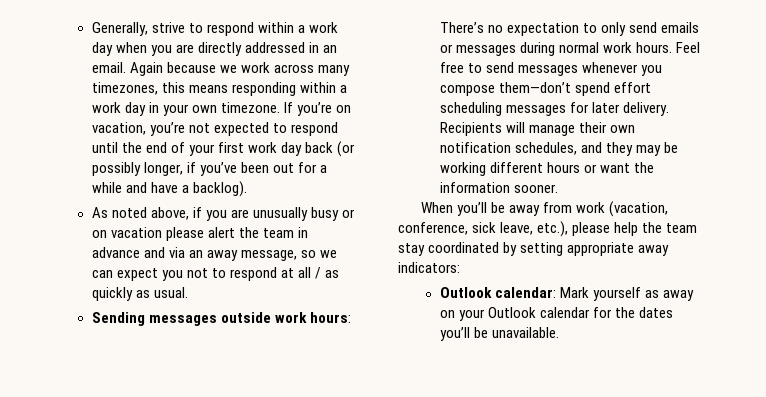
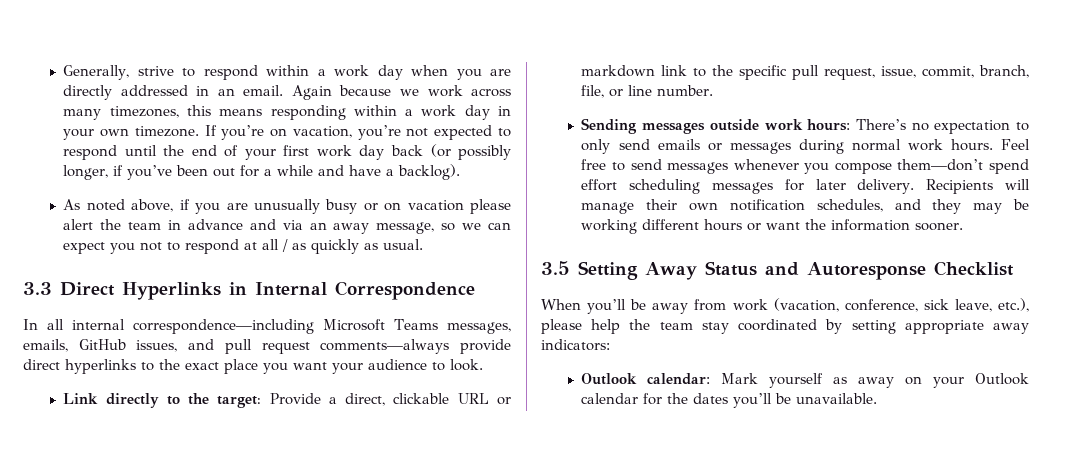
+ 3.3 Direct Hyperlinks in Internal Correspondence
+ In all internal correspondence—including Microsoft Teams messages, emails, GitHub issues, and pull request comments—always provide direct hyperlinks to the exact place you want your audience to look.
+ Link directly to the target: Provide a direct, clickable URL or markdown link to the specific pull request, issue, commit, branch, file, or line number.
+ 3.5 Setting Away Status and Autoresponse Checklist

